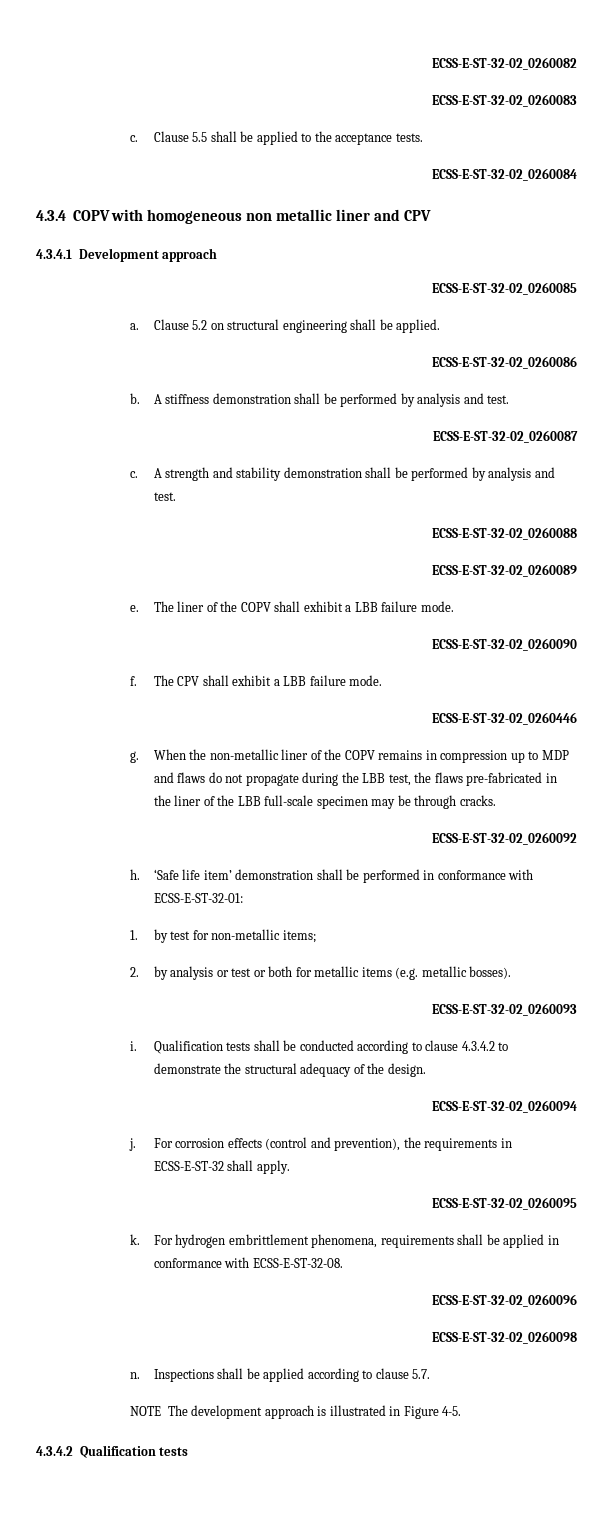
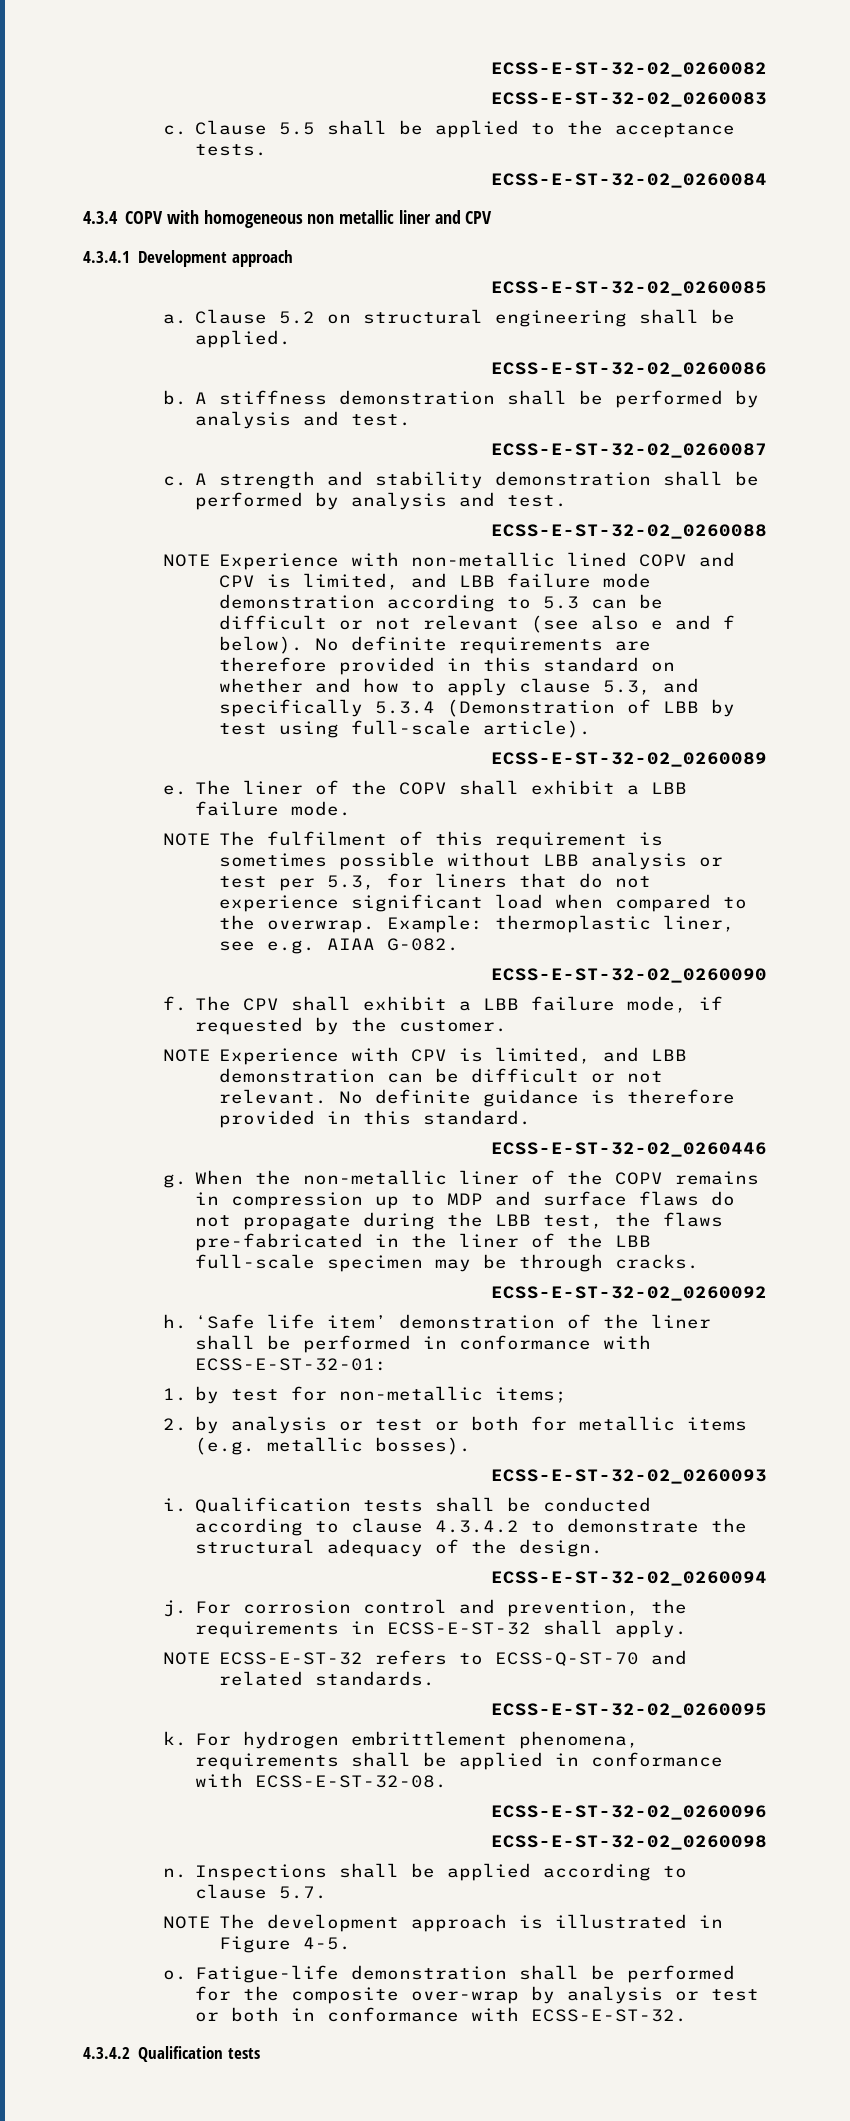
+ NOTE Experience with non-metallic lined COPV and CPV is limited, and LBB failure mode demonstration according to 5.3 can be difficult or not relevant (see also e and f below). No definite requirements are therefore provided in this standard on whether and how to apply clause 5.3, and specifically 5.3.4 (Demonstration of LBB by test using full-scale article).
+ NOTE The fulfilment of this requirement is sometimes possible without LBB analysis or test per 5.3, for liners that do not experience significant load when compared to the overwrap. Example: thermoplastic liner, see e.g. AIAA G-082.
- The CPV shall exhibit a LBB failure mode.
+ The CPV shall exhibit a LBB failure mode, if requested by the customer.
+ NOTE Experience with CPV is limited, and LBB demonstration can be difficult or not relevant. No definite guidance is therefore provided in this standard.
- When the non-metallic liner of the COPV remains in compression up to MDP and flaws do not propagate during the LBB test, the flaws pre-fabricated in the liner of the LBB full-scale specimen may be through cracks.
+ When the non-metallic liner of the COPV remains in compression up to MDP and surface flaws do not propagate during the LBB test, the flaws pre-fabricated in the liner of the LBB full-scale specimen may be through cracks.
- ‘Safe life item’ demonstration shall be performed in conformance with ECSS-E-ST-32-01:
+ ‘Safe life item’ demonstration of the liner shall be performed in conformance with ECSS-E-ST-32-01:
- For corrosion effects (control and prevention), the requirements in ECSS-E-ST-32 shall apply.
+ For corrosion control and prevention, the requirements in ECSS-E-ST-32 shall apply.
+ NOTE ECSS-E-ST-32 refers to ECSS-Q-ST-70 and related standards.
+ o. Fatigue-life demonstration shall be performed for the composite over-wrap by analysis or test or both in conformance with ECSS-E-ST-32.

